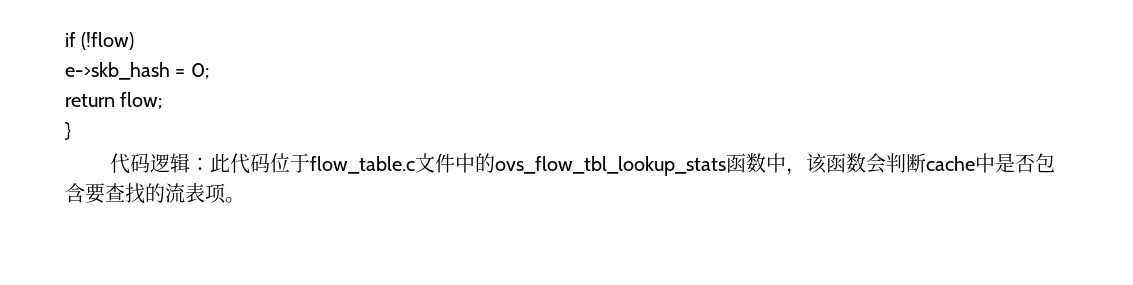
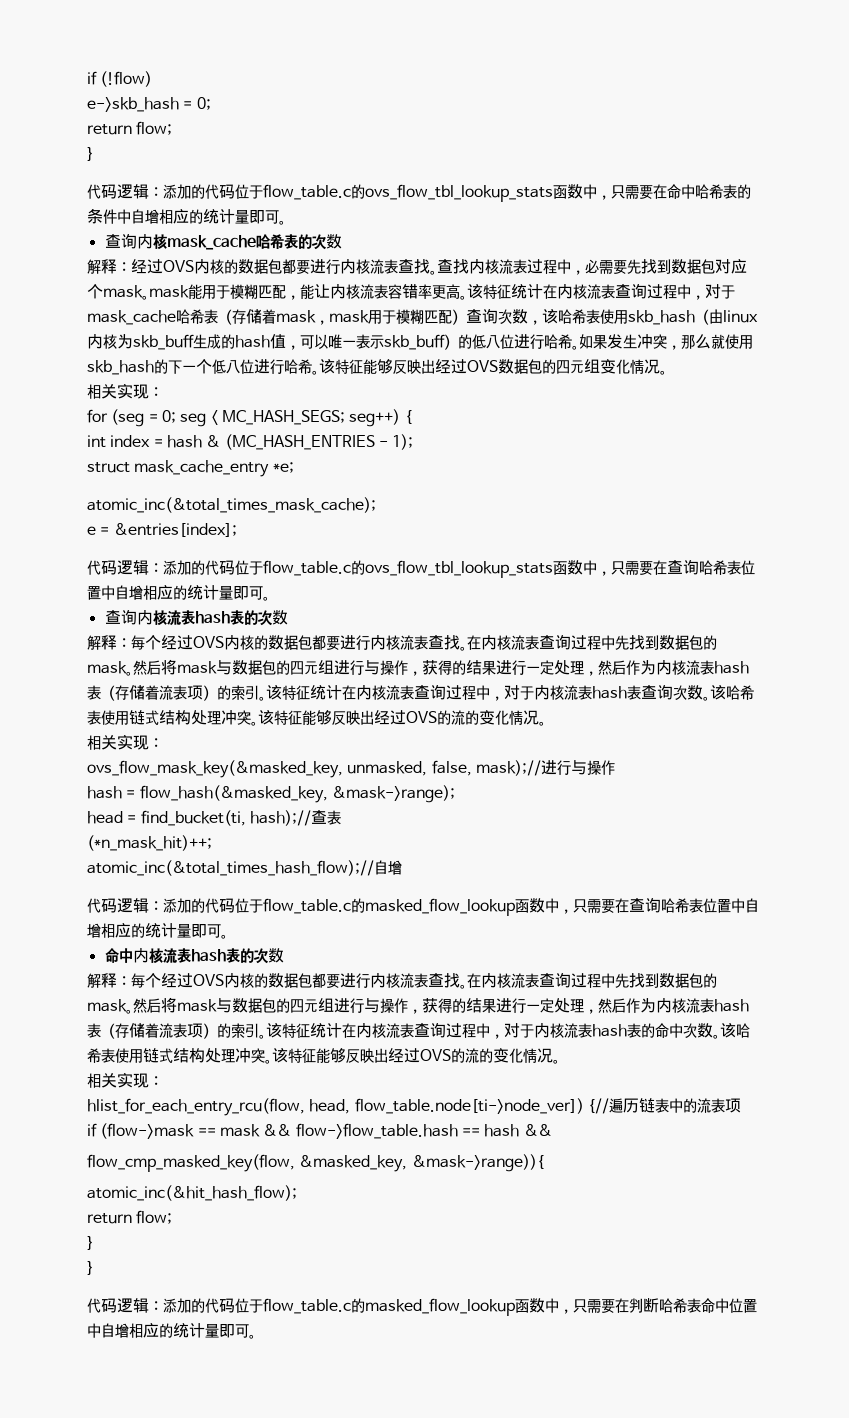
- 代码逻辑：此代码位于flow_table.c文件中的ovs_flow_tbl_lookup_stats函数中，该函数会判断cache中是否包含要查找的流表项。
+ 代码逻辑：添加的代码位于flow_table.c的ovs_flow_tbl_lookup_stats函数中，只需要在命中哈希表的条件中自增相应的统计量即可。
+ 查询内核mask_cache哈希表的次数
+ 解释：经过OVS内核的数据包都要进行内核流表查找。查找内核流表过程中，必需要先找到数据包对应个mask。mask能用于模糊匹配，能让内核流表容错率更高。该特征统计在内核流表查询过程中，对于mask_cache哈希表（存储着mask，mask用于模糊匹配）查询次数，该哈希表使用skb_hash（由linux内核为skb_buff生成的hash值，可以唯一表示skb_buff）的低八位进行哈希。如果发生冲突，那么就使用skb_hash的下一个低八位进行哈希。该特征能够反映出经过OVS数据包的四元组变化情况。
+ 相关实现：
+ for (seg = 0; seg < MC_HASH_SEGS; seg++) {
+ int index = hash & (MC_HASH_ENTRIES - 1);
+ struct mask_cache_entry *e;
+ atomic_inc(&total_times_mask_cache);
+ e = &entries[index];
+ 代码逻辑：添加的代码位于flow_table.c的ovs_flow_tbl_lookup_stats函数中，只需要在查询哈希表位置中自增相应的统计量即可。
+ 查询内核流表hash表的次数
+ 解释：每个经过OVS内核的数据包都要进行内核流表查找。在内核流表查询过程中先找到数据包的mask。然后将mask与数据包的四元组进行与操作，获得的结果进行一定处理，然后作为内核流表hash表（存储着流表项）的索引。该特征统计在内核流表查询过程中，对于内核流表hash表查询次数。该哈希表使用链式结构处理冲突。该特征能够反映出经过OVS的流的变化情况。
+ 相关实现：
+ ovs_flow_mask_key(&masked_key, unmasked, false, mask);//进行与操作
+ hash = flow_hash(&masked_key, &mask->range);
+ head = find_bucket(ti, hash);//查表
+ (*n_mask_hit)++;
+ atomic_inc(&total_times_hash_flow);//自增
+ 代码逻辑：添加的代码位于flow_table.c的masked_flow_lookup函数中，只需要在查询哈希表位置中自增相应的统计量即可。
+ 命中内核流表hash表的次数
+ 解释：每个经过OVS内核的数据包都要进行内核流表查找。在内核流表查询过程中先找到数据包的mask。然后将mask与数据包的四元组进行与操作，获得的结果进行一定处理，然后作为内核流表hash表（存储着流表项）的索引。该特征统计在内核流表查询过程中，对于内核流表hash表的命中次数。该哈希表使用链式结构处理冲突。该特征能够反映出经过OVS的流的变化情况。
+ 相关实现：
+ hlist_for_each_entry_rcu(flow, head, flow_table.node[ti->node_ver]) {//遍历链表中的流表项
+ if (flow->mask == mask && flow->flow_table.hash == hash &&
+ flow_cmp_masked_key(flow, &masked_key, &mask->range)){
+ atomic_inc(&hit_hash_flow);
+ return flow;
+ }
+ }
+ 代码逻辑：添加的代码位于flow_table.c的masked_flow_lookup函数中，只需要在判断哈希表命中位置中自增相应的统计量即可。

